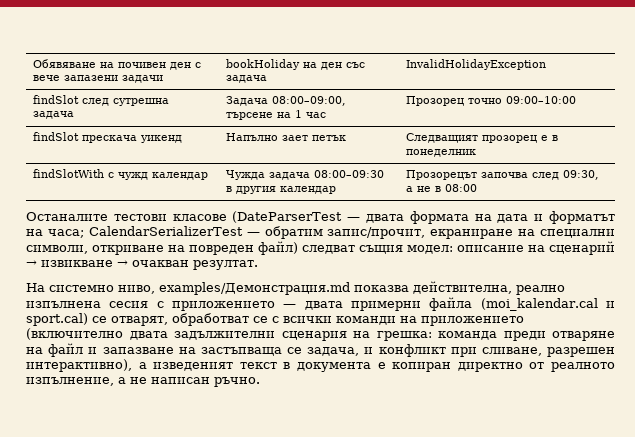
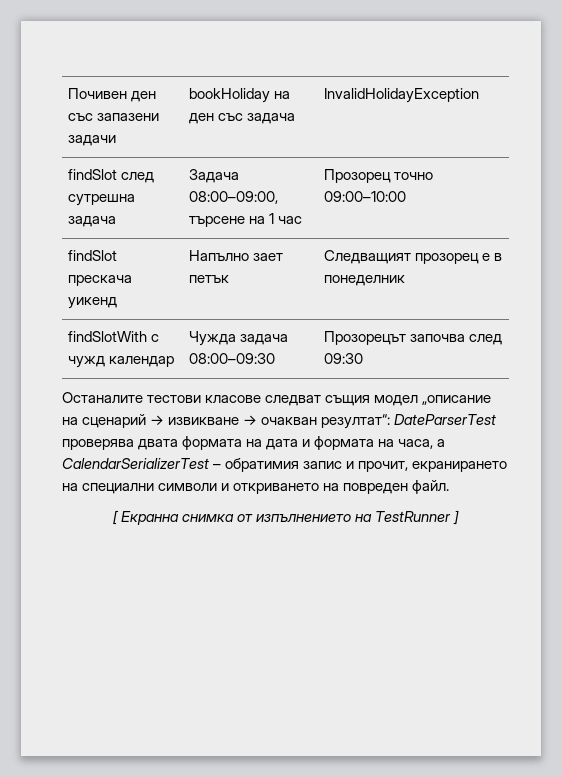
- Обявяване на почивен ден с вече запазени задачи | bookHoliday на ден със задача | InvalidHolidayException
+ Почивен ден със запазени задачи | bookHoliday на ден със задача | InvalidHolidayException
- findSlotWith с чужд календар | Чужда задача 08:00–09:30 в другия календар | Прозорецът започва след 09:30, а не в 08:00
- Останалите тестови класове (DateParserTest — двата формата на дата и форматът на часа; CalendarSerializerTest — обратим запис/прочит, екраниране на специални символи, откриване на повреден файл) следват същия модел: описание на сценарий → извикване → очакван резултат.
- На системно ниво, examples/Демонстрация.md показва действителна, реално изпълнена сесия с приложението — двата примерни файла (moi_kalendar.cal и sport.cal) се отварят, обработват се с всички команди на приложението (включително двата задължителни сценария на грешка: команда преди отваряне на файл и запазване на застъпваща се задача, и конфликт при сливане, разрешен интерактивно), а изведеният текст в документа е копиран директно от реалното изпълнение, а не написан ръчно.
+ findSlotWith с чужд календар | Чужда задача 08:00–09:30 | Прозорецът започва след 09:30
+ Останалите тестови класове следват същия модел „описание на сценарий → извикване → очакван резултат“: DateParserTest проверява двата формата на дата и формата на часа, а CalendarSerializerTest – обратимия запис и прочит, екранирането на специални символи и откриването на повреден файл.
+ [ Екранна снимка от изпълнението на TestRunner ]

